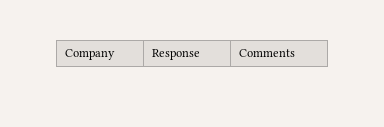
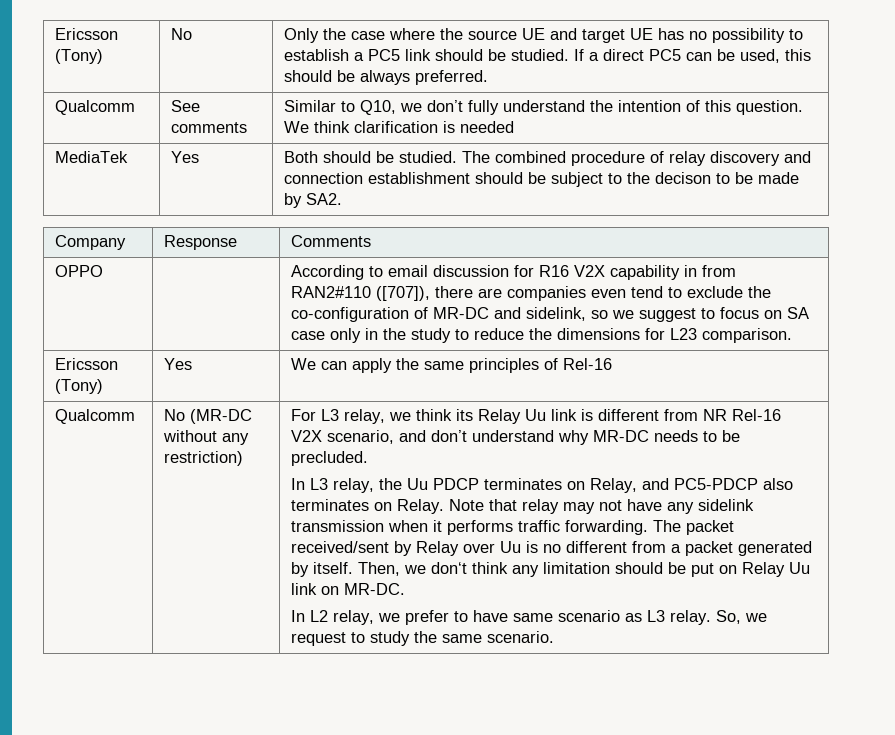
+ Ericsson (Tony) | No | Only the case where the source UE and target UE has no possibility to establish a PC5 link should be studied. If a direct PC5 can be used, this should be always preferred.
+ Qualcomm | See comments | Similar to Q10, we don’t fully understand the intention of this question. We think clarification is needed
+ MediaTek | Yes | Both should be studied. The combined procedure of relay discovery and connection establishment should be subject to the decison to be made by SA2.
  Company | Response | Comments
+ OPPO | | According to email discussion for R16 V2X capability in from RAN2#110 ([707]), there are companies even tend to exclude the co-configuration of MR-DC and sidelink, so we suggest to focus on SA case only in the study to reduce the dimensions for L23 comparison.
+ Ericsson (Tony) | Yes | We can apply the same principles of Rel-16
+ Qualcomm | No (MR-DC without any restriction) | For L3 relay, we think its Relay Uu link is different from NR Rel-16 V2X scenario, and don’t understand why MR-DC needs to be precluded.
+ In L3 relay, the Uu PDCP terminates on Relay, and PC5-PDCP also terminates on Relay. Note that relay may not have any sidelink transmission when it performs traffic forwarding. The packet received/sent by Relay over Uu is no different from a packet generated by itself. Then, we don‘t think any limitation should be put on Relay Uu link on MR-DC.
+ In L2 relay, we prefer to have same scenario as L3 relay. So, we request to study the same scenario.

